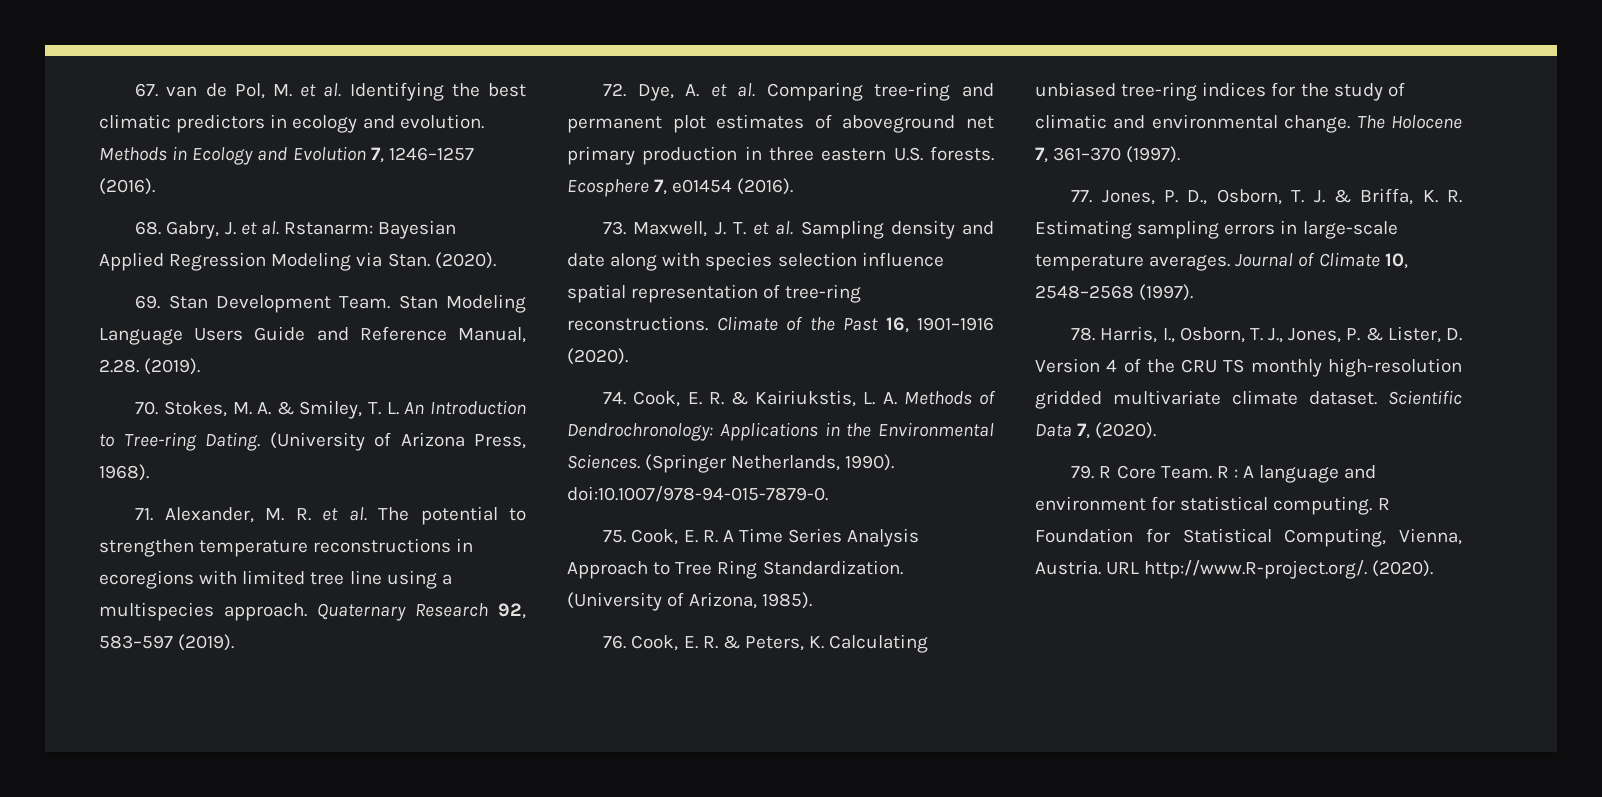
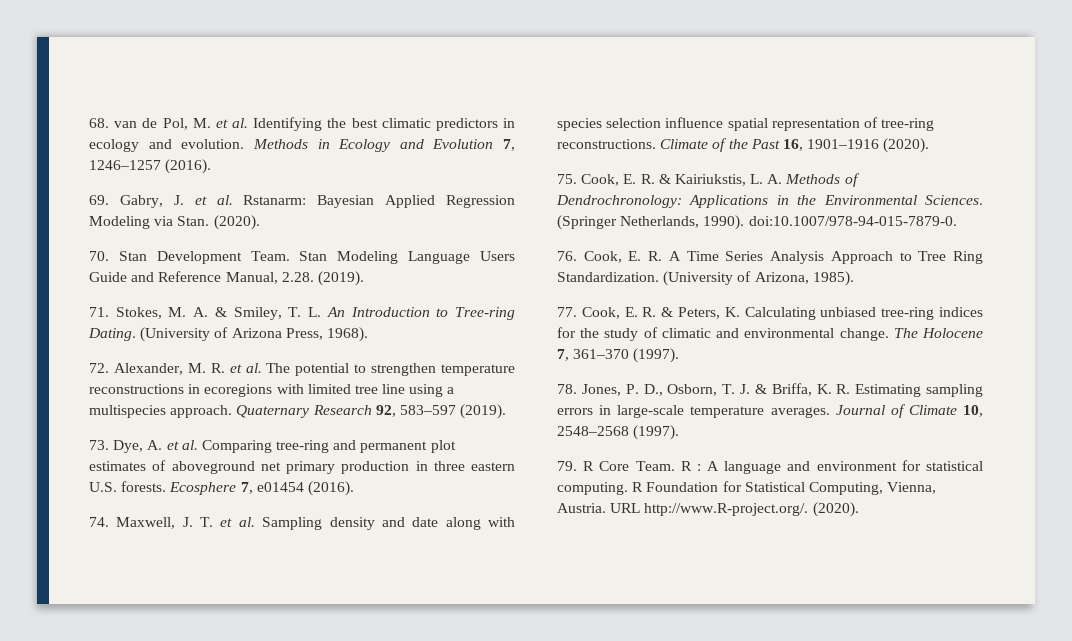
- 67. van de Pol, M. et al. Identifying the best climatic predictors in ecology and evolution.
+ 68. van de Pol, M. et al. Identifying the best climatic predictors in ecology and evolution.
- 68. Gabry, J. et al. Rstanarm: Bayesian Applied Regression Modeling via Stan.
+ 69. Gabry, J. et al. Rstanarm: Bayesian Applied Regression Modeling via Stan.
- 69. Stan Development Team.
+ 70. Stan Development Team.
- 70. Stokes, M. A. & Smiley, T. L. An Introduction to Tree-ring Dating.
+ 71. Stokes, M. A. & Smiley, T. L. An Introduction to Tree-ring Dating.
- 71. Alexander, M. R. et al. The potential to strengthen temperature reconstructions in ecoregions with limited tree line using a multispecies approach.
+ 72. Alexander, M. R. et al. The potential to strengthen temperature reconstructions in ecoregions with limited tree line using a multispecies approach.
- 72. Dye, A. et al. Comparing tree-ring and permanent plot estimates of aboveground net primary production in three eastern U.S. forests.
+ 73. Dye, A. et al. Comparing tree-ring and permanent plot estimates of aboveground net primary production in three eastern U.S. forests.
- 73. Maxwell, J. T. et al. Sampling density and date along with species selection influence spatial representation of tree-ring reconstructions.
+ 74. Maxwell, J. T. et al. Sampling density and date along with species selection influence spatial representation of tree-ring reconstructions.
- 74. Cook, E. R. & Kairiukstis, L. A. Methods of Dendrochronology: Applications in the Environmental Sciences.
+ 75. Cook, E. R. & Kairiukstis, L. A. Methods of Dendrochronology: Applications in the Environmental Sciences.
- 75. Cook, E. R. A Time Series Analysis Approach to Tree Ring Standardization.
+ 76. Cook, E. R. A Time Series Analysis Approach to Tree Ring Standardization.
- 76. Cook, E. R. & Peters, K. Calculating unbiased tree-ring indices for the study of climatic and environmental change.
+ 77. Cook, E. R. & Peters, K. Calculating unbiased tree-ring indices for the study of climatic and environmental change.
- 77. Jones, P. D., Osborn, T. J. & Briffa, K. R. Estimating sampling errors in large-scale temperature averages.
+ 78. Jones, P. D., Osborn, T. J. & Briffa, K. R. Estimating sampling errors in large-scale temperature averages.
- 78. Harris, I., Osborn, T. J., Jones, P. & Lister, D. Version 4 of the CRU TS monthly high-resolution gridded multivariate climate dataset. Scientific Data 7, (2020).

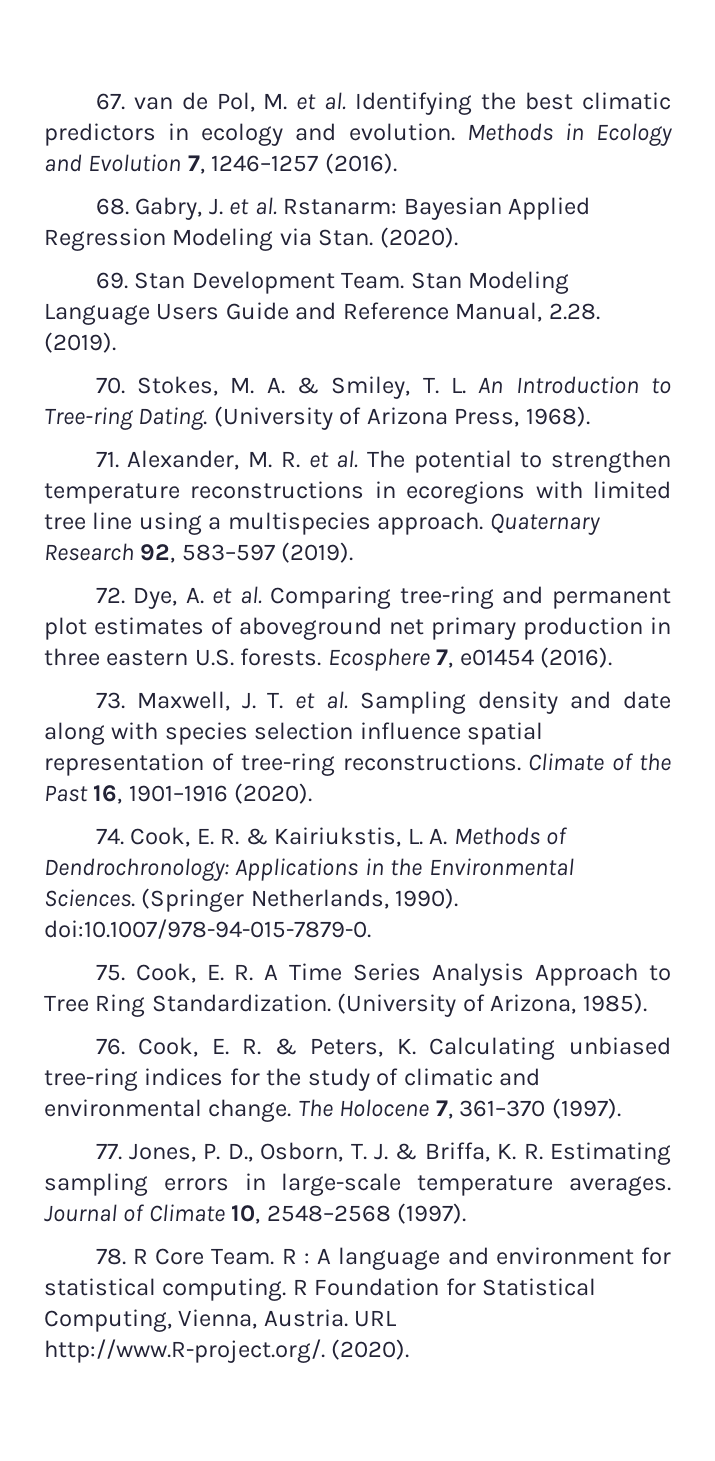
- 68. van de Pol, M. et al. Identifying the best climatic predictors in ecology and evolution.
+ 67. van de Pol, M. et al. Identifying the best climatic predictors in ecology and evolution.
- 69. Gabry, J. et al. Rstanarm: Bayesian Applied Regression Modeling via Stan.
+ 68. Gabry, J. et al. Rstanarm: Bayesian Applied Regression Modeling via Stan.
- 70. Stan Development Team.
+ 69. Stan Development Team.
- 71. Stokes, M. A. & Smiley, T. L. An Introduction to Tree-ring Dating.
+ 70. Stokes, M. A. & Smiley, T. L. An Introduction to Tree-ring Dating.
- 72. Alexander, M. R. et al. The potential to strengthen temperature reconstructions in ecoregions with limited tree line using a multispecies approach.
+ 71. Alexander, M. R. et al. The potential to strengthen temperature reconstructions in ecoregions with limited tree line using a multispecies approach.
- 73. Dye, A. et al. Comparing tree-ring and permanent plot estimates of aboveground net primary production in three eastern U.S. forests.
+ 72. Dye, A. et al. Comparing tree-ring and permanent plot estimates of aboveground net primary production in three eastern U.S. forests.
- 74. Maxwell, J. T. et al. Sampling density and date along with species selection influence spatial representation of tree-ring reconstructions.
+ 73. Maxwell, J. T. et al. Sampling density and date along with species selection influence spatial representation of tree-ring reconstructions.
- 75. Cook, E. R. & Kairiukstis, L. A. Methods of Dendrochronology: Applications in the Environmental Sciences.
+ 74. Cook, E. R. & Kairiukstis, L. A. Methods of Dendrochronology: Applications in the Environmental Sciences.
- 76. Cook, E. R. A Time Series Analysis Approach to Tree Ring Standardization.
+ 75. Cook, E. R. A Time Series Analysis Approach to Tree Ring Standardization.
- 77. Cook, E. R. & Peters, K. Calculating unbiased tree-ring indices for the study of climatic and environmental change.
+ 76. Cook, E. R. & Peters, K. Calculating unbiased tree-ring indices for the study of climatic and environmental change.
- 78. Jones, P. D., Osborn, T. J. & Briffa, K. R. Estimating sampling errors in large-scale temperature averages.
+ 77. Jones, P. D., Osborn, T. J. & Briffa, K. R. Estimating sampling errors in large-scale temperature averages.
- 79. R Core Team.
+ 78. R Core Team.

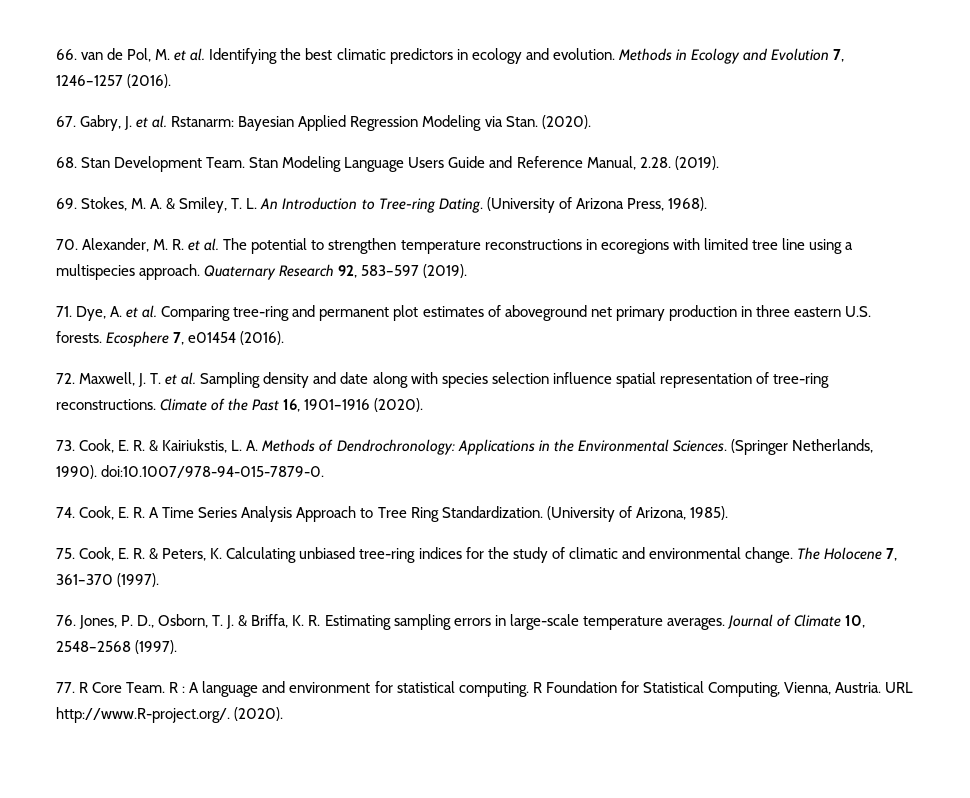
- 67. van de Pol, M. et al. Identifying the best climatic predictors in ecology and evolution.
+ 66. van de Pol, M. et al. Identifying the best climatic predictors in ecology and evolution.
- 68. Gabry, J. et al. Rstanarm: Bayesian Applied Regression Modeling via Stan.
+ 67. Gabry, J. et al. Rstanarm: Bayesian Applied Regression Modeling via Stan.
- 69. Stan Development Team.
+ 68. Stan Development Team.
- 70. Stokes, M. A. & Smiley, T. L. An Introduction to Tree-ring Dating.
+ 69. Stokes, M. A. & Smiley, T. L. An Introduction to Tree-ring Dating.
- 71. Alexander, M. R. et al. The potential to strengthen temperature reconstructions in ecoregions with limited tree line using a multispecies approach.
+ 70. Alexander, M. R. et al. The potential to strengthen temperature reconstructions in ecoregions with limited tree line using a multispecies approach.
- 72. Dye, A. et al. Comparing tree-ring and permanent plot estimates of aboveground net primary production in three eastern U.S. forests.
+ 71. Dye, A. et al. Comparing tree-ring and permanent plot estimates of aboveground net primary production in three eastern U.S. forests.
- 73. Maxwell, J. T. et al. Sampling density and date along with species selection influence spatial representation of tree-ring reconstructions.
+ 72. Maxwell, J. T. et al. Sampling density and date along with species selection influence spatial representation of tree-ring reconstructions.
- 74. Cook, E. R. & Kairiukstis, L. A. Methods of Dendrochronology: Applications in the Environmental Sciences.
+ 73. Cook, E. R. & Kairiukstis, L. A. Methods of Dendrochronology: Applications in the Environmental Sciences.
- 75. Cook, E. R. A Time Series Analysis Approach to Tree Ring Standardization.
+ 74. Cook, E. R. A Time Series Analysis Approach to Tree Ring Standardization.
- 76. Cook, E. R. & Peters, K. Calculating unbiased tree-ring indices for the study of climatic and environmental change.
+ 75. Cook, E. R. & Peters, K. Calculating unbiased tree-ring indices for the study of climatic and environmental change.
- 77. Jones, P. D., Osborn, T. J. & Briffa, K. R. Estimating sampling errors in large-scale temperature averages.
+ 76. Jones, P. D., Osborn, T. J. & Briffa, K. R. Estimating sampling errors in large-scale temperature averages.
- 78. R Core Team.
+ 77. R Core Team.

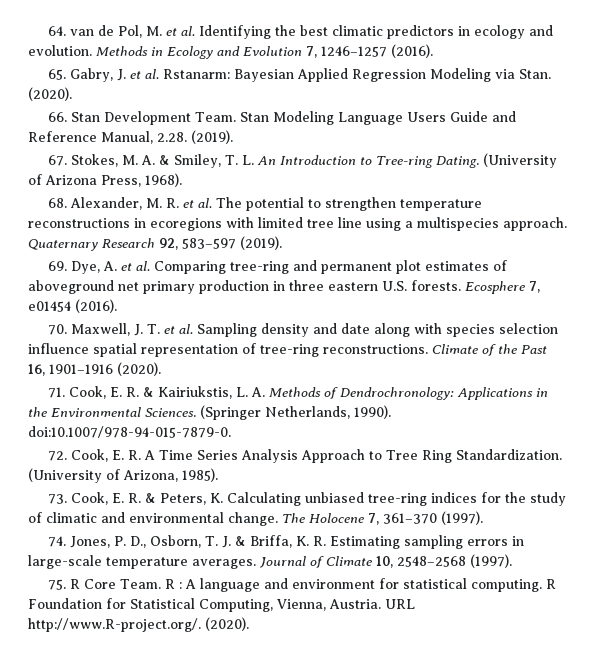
- 66. van de Pol, M. et al. Identifying the best climatic predictors in ecology and evolution.
+ 64. van de Pol, M. et al. Identifying the best climatic predictors in ecology and evolution.
- 67. Gabry, J. et al. Rstanarm: Bayesian Applied Regression Modeling via Stan.
+ 65. Gabry, J. et al. Rstanarm: Bayesian Applied Regression Modeling via Stan.
- 68. Stan Development Team.
+ 66. Stan Development Team.
- 69. Stokes, M. A. & Smiley, T. L. An Introduction to Tree-ring Dating.
+ 67. Stokes, M. A. & Smiley, T. L. An Introduction to Tree-ring Dating.
- 70. Alexander, M. R. et al. The potential to strengthen temperature reconstructions in ecoregions with limited tree line using a multispecies approach.
+ 68. Alexander, M. R. et al. The potential to strengthen temperature reconstructions in ecoregions with limited tree line using a multispecies approach.
- 71. Dye, A. et al. Comparing tree-ring and permanent plot estimates of aboveground net primary production in three eastern U.S. forests.
+ 69. Dye, A. et al. Comparing tree-ring and permanent plot estimates of aboveground net primary production in three eastern U.S. forests.
- 72. Maxwell, J. T. et al. Sampling density and date along with species selection influence spatial representation of tree-ring reconstructions.
+ 70. Maxwell, J. T. et al. Sampling density and date along with species selection influence spatial representation of tree-ring reconstructions.
- 73. Cook, E. R. & Kairiukstis, L. A. Methods of Dendrochronology: Applications in the Environmental Sciences.
+ 71. Cook, E. R. & Kairiukstis, L. A. Methods of Dendrochronology: Applications in the Environmental Sciences.
- 74. Cook, E. R. A Time Series Analysis Approach to Tree Ring Standardization.
+ 72. Cook, E. R. A Time Series Analysis Approach to Tree Ring Standardization.
- 75. Cook, E. R. & Peters, K. Calculating unbiased tree-ring indices for the study of climatic and environmental change.
+ 73. Cook, E. R. & Peters, K. Calculating unbiased tree-ring indices for the study of climatic and environmental change.
- 76. Jones, P. D., Osborn, T. J. & Briffa, K. R. Estimating sampling errors in large-scale temperature averages.
+ 74. Jones, P. D., Osborn, T. J. & Briffa, K. R. Estimating sampling errors in large-scale temperature averages.
- 77. R Core Team.
+ 75. R Core Team.

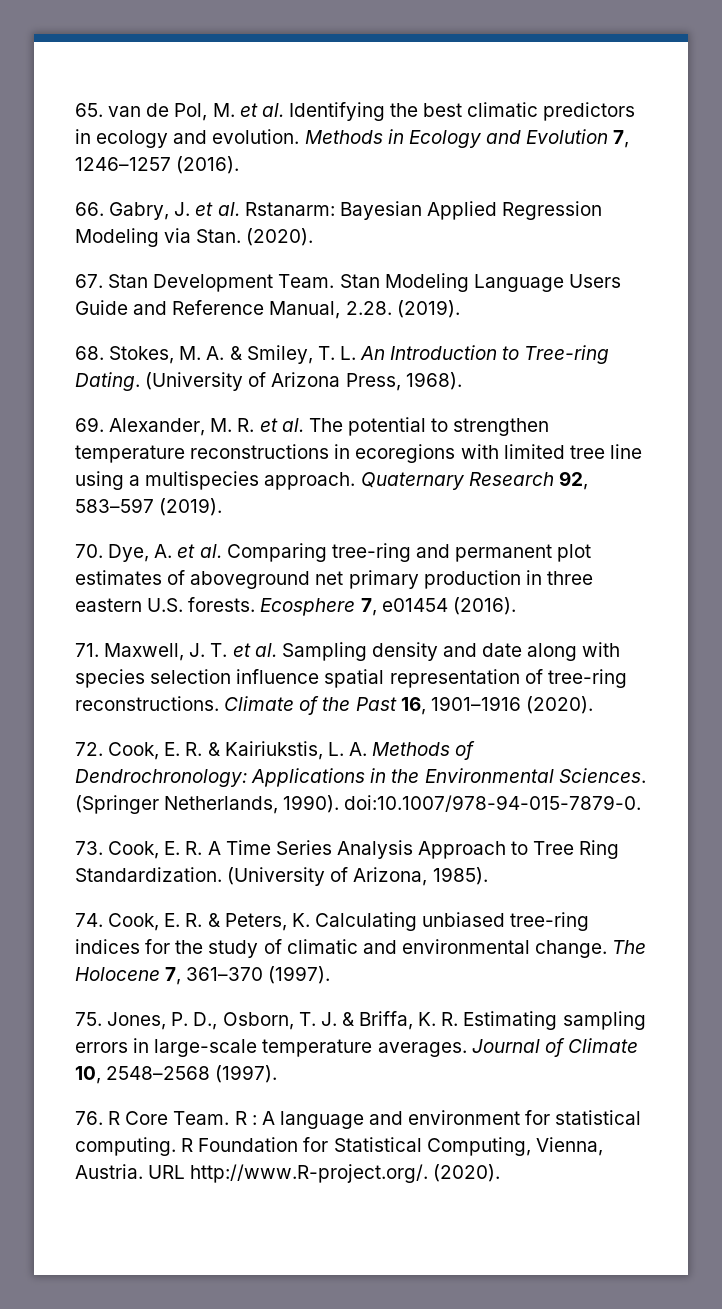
- 64. van de Pol, M. et al. Identifying the best climatic predictors in ecology and evolution.
+ 65. van de Pol, M. et al. Identifying the best climatic predictors in ecology and evolution.
- 65. Gabry, J. et al. Rstanarm: Bayesian Applied Regression Modeling via Stan.
+ 66. Gabry, J. et al. Rstanarm: Bayesian Applied Regression Modeling via Stan.
- 66. Stan Development Team.
+ 67. Stan Development Team.
- 67. Stokes, M. A. & Smiley, T. L. An Introduction to Tree-ring Dating.
+ 68. Stokes, M. A. & Smiley, T. L. An Introduction to Tree-ring Dating.
- 68. Alexander, M. R. et al. The potential to strengthen temperature reconstructions in ecoregions with limited tree line using a multispecies approach.
+ 69. Alexander, M. R. et al. The potential to strengthen temperature reconstructions in ecoregions with limited tree line using a multispecies approach.
- 69. Dye, A. et al. Comparing tree-ring and permanent plot estimates of aboveground net primary production in three eastern U.S. forests.
+ 70. Dye, A. et al. Comparing tree-ring and permanent plot estimates of aboveground net primary production in three eastern U.S. forests.
- 70. Maxwell, J. T. et al. Sampling density and date along with species selection influence spatial representation of tree-ring reconstructions.
+ 71. Maxwell, J. T. et al. Sampling density and date along with species selection influence spatial representation of tree-ring reconstructions.
- 71. Cook, E. R. & Kairiukstis, L. A. Methods of Dendrochronology: Applications in the Environmental Sciences.
+ 72. Cook, E. R. & Kairiukstis, L. A. Methods of Dendrochronology: Applications in the Environmental Sciences.
- 72. Cook, E. R. A Time Series Analysis Approach to Tree Ring Standardization.
+ 73. Cook, E. R. A Time Series Analysis Approach to Tree Ring Standardization.
- 73. Cook, E. R. & Peters, K. Calculating unbiased tree-ring indices for the study of climatic and environmental change.
+ 74. Cook, E. R. & Peters, K. Calculating unbiased tree-ring indices for the study of climatic and environmental change.
- 74. Jones, P. D., Osborn, T. J. & Briffa, K. R. Estimating sampling errors in large-scale temperature averages.
+ 75. Jones, P. D., Osborn, T. J. & Briffa, K. R. Estimating sampling errors in large-scale temperature averages.
- 75. R Core Team.
+ 76. R Core Team.

